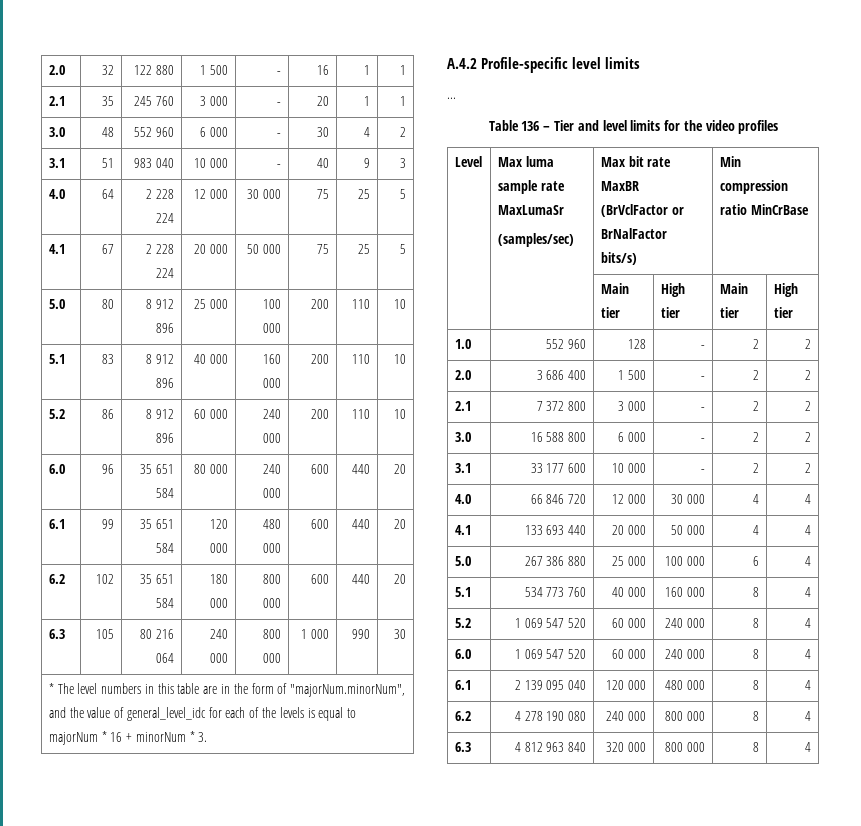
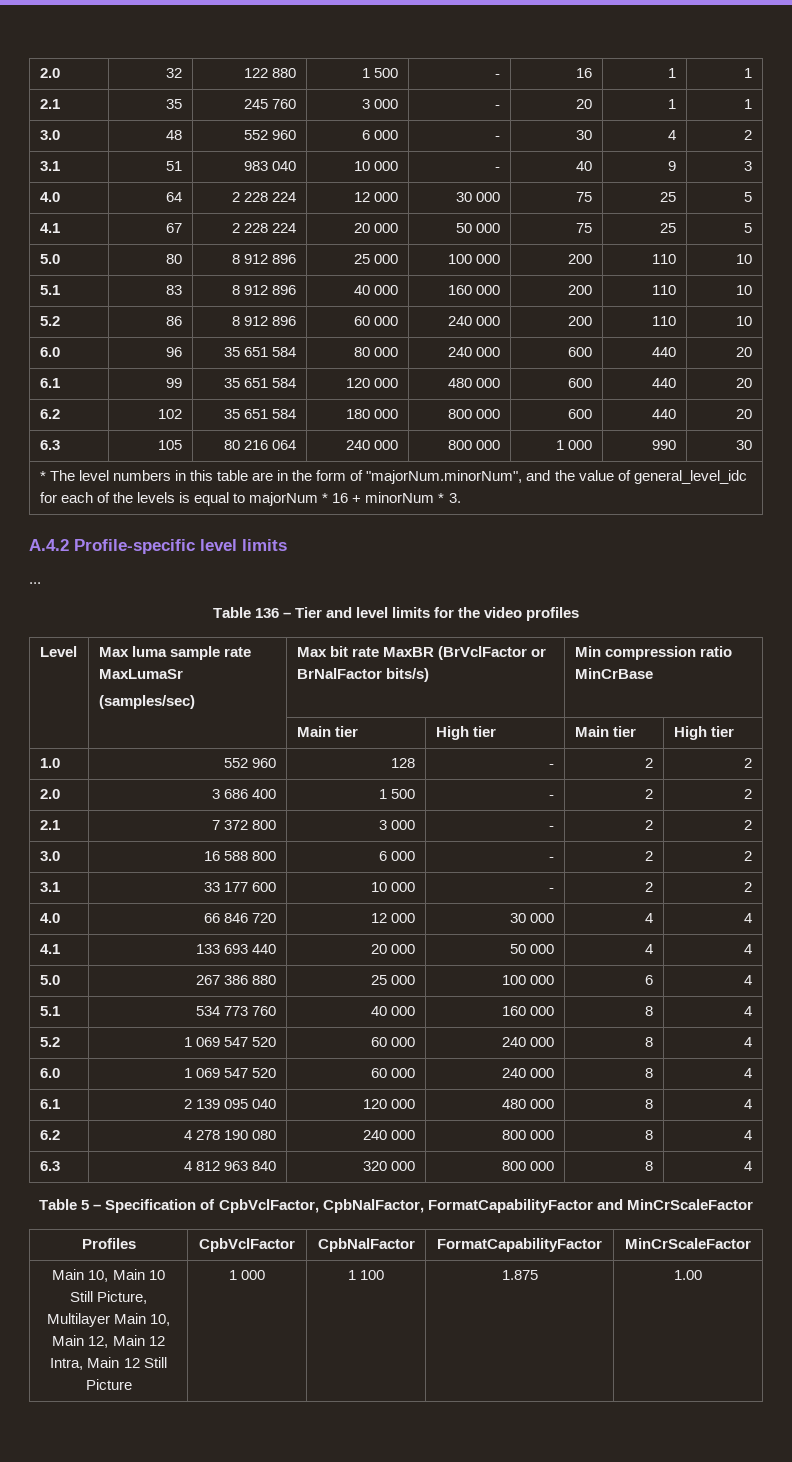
+ Table 5 – Specification of CpbVclFactor, CpbNalFactor, FormatCapabilityFactor and MinCrScaleFactor
+ Profiles | CpbVclFactor | CpbNalFactor | FormatCapabilityFactor | MinCrScaleFactor
+ Main 10, Main 10 Still Picture, Multilayer Main 10, Main 12, Main 12 Intra, Main 12 Still Picture | 1 000 | 1 100 | 1.875 | 1.00

